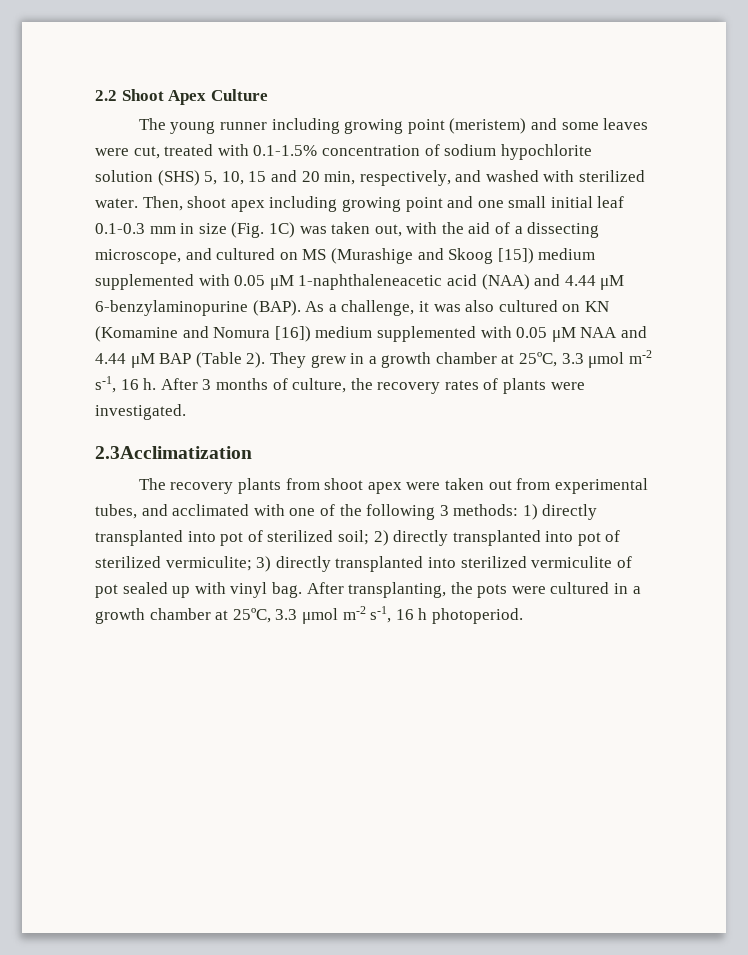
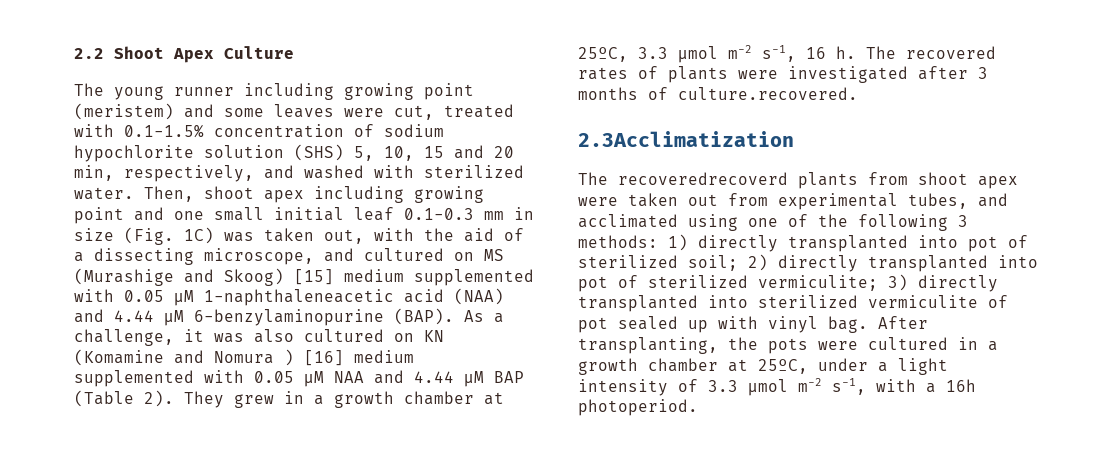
- Then, shoot apex including growing point and one small initial leaf 0.1-0.3 mm in size (Fig. 1C) was taken out, with the aid of a dissecting microscope, and cultured on MS (Murashige and Skoog [15]) medium supplemented with 0.05 μM 1-naphthaleneacetic acid (NAA) and 4.44 μM 6-benzylaminopurine (BAP).
+ Then, shoot apex including growing point and one small initial leaf 0.1-0.3 mm in size (Fig. 1C) was taken out, with the aid of a dissecting microscope, and cultured on MS (Murashige and Skoog) [15] medium supplemented with 0.05 μM 1-naphthaleneacetic acid (NAA) and 4.44 μM 6-benzylaminopurine (BAP).
- As a challenge, it was also cultured on KN (Komamine and Nomura [16]) medium supplemented with 0.05 μM NAA and 4.44 μM BAP (Table 2).
+ As a challenge, it was also cultured on KN (Komamine and Nomura ) [16] medium supplemented with 0.05 μM NAA and 4.44 μM BAP (Table 2).
- After 3 months of culture, the recovery rates of plants were investigated.
+ The recovered rates of plants were investigated after 3 months of culture.recovered.
- The recovery plants from shoot apex were taken out from experimental tubes, and acclimated with one of the following 3 methods: 1) directly transplanted into pot of sterilized soil; 2) directly transplanted into pot of sterilized vermiculite; 3) directly transplanted into sterilized vermiculite of pot sealed up with vinyl bag.
+ The recoveredrecoverd plants from shoot apex were taken out from experimental tubes, and acclimated using one of the following 3 methods: 1) directly transplanted into pot of sterilized soil; 2) directly transplanted into pot of sterilized vermiculite; 3) directly transplanted into sterilized vermiculite of pot sealed up with vinyl bag.
- After transplanting, the pots were cultured in a growth chamber at 25ºC, 3.3 μmol m-2 s-1, 16 h photoperiod.
+ After transplanting, the pots were cultured in a growth chamber at 25ºC, under a light intensity of 3.3 μmol m-2 s-1, with a 16h photoperiod.

